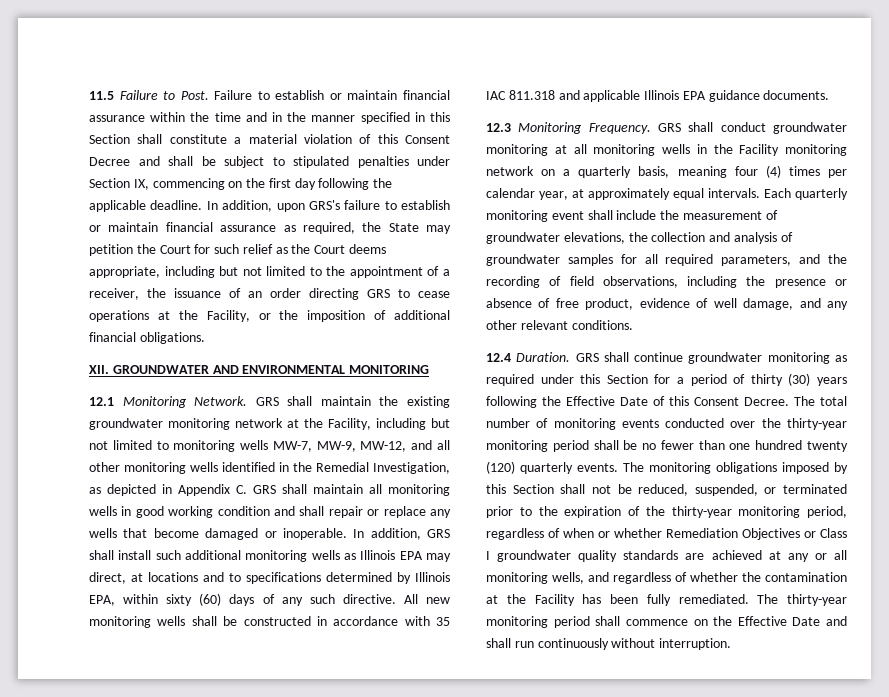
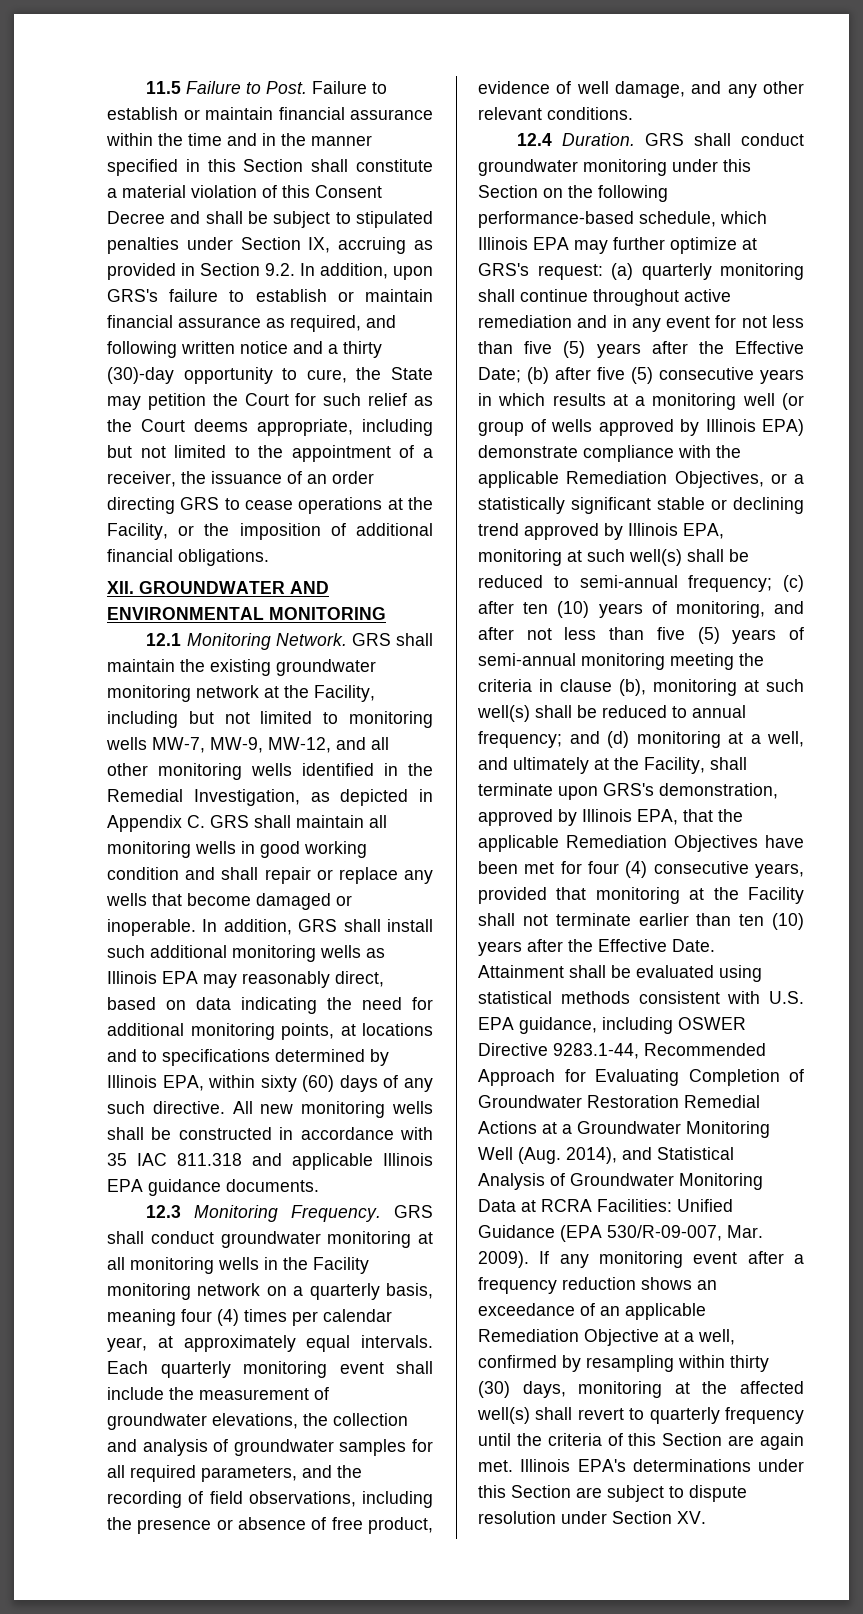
- Failure to establish or maintain financial assurance within the time and in the manner specified in this Section shall constitute a material violation of this Consent Decree and shall be subject to stipulated penalties under Section IX, commencing on the first day following the applicable deadline. In addition, upon GRS's failure to establish or maintain financial assurance as required, the State may petition the Court for such relief as the Court deems appropriate, including but not limited to the appointment of a receiver, the issuance of an order directing GRS to cease operations at the Facility, or the imposition of additional financial obligations.
+ Failure to establish or maintain financial assurance within the time and in the manner specified in this Section shall constitute a material violation of this Consent Decree and shall be subject to stipulated penalties under Section IX, accruing as provided in Section 9.2. In addition, upon GRS's failure to establish or maintain financial assurance as required, and following written notice and a thirty (30)-day opportunity to cure, the State may petition the Court for such relief as the Court deems appropriate, including but not limited to the appointment of a receiver, the issuance of an order directing GRS to cease operations at the Facility, or the imposition of additional financial obligations.
- In addition, GRS shall install such additional monitoring wells as Illinois EPA may direct, at locations and to specifications determined by Illinois EPA, within sixty (60) days of any such directive.
+ In addition, GRS shall install such additional monitoring wells as Illinois EPA may reasonably direct, based on data indicating the need for additional monitoring points, at locations and to specifications determined by Illinois EPA, within sixty (60) days of any such directive.
- GRS shall continue groundwater monitoring as required under this Section for a period of thirty (30) years following the Effective Date of this Consent Decree. The total number of monitoring events conducted over the thirty-year monitoring period shall be no fewer than one hundred twenty (120) quarterly events. The monitoring obligations imposed by this Section shall not be reduced, suspended, or terminated prior to the expiration of the thirty-year monitoring period, regardless of when or whether Remediation Objectives or Class I groundwater quality standards are achieved at any or all monitoring wells, and regardless of whether the contamination at the Facility has been fully remediated. The thirty-year monitoring period shall commence on the Effective Date and shall run continuously without interruption.
+ GRS shall conduct groundwater monitoring under this Section on the following performance-based schedule, which Illinois EPA may further optimize at GRS's request: (a) quarterly monitoring shall continue throughout active remediation and in any event for not less than five (5) years after the Effective Date; (b) after five (5) consecutive years in which results at a monitoring well (or group of wells approved by Illinois EPA) demonstrate compliance with the applicable Remediation Objectives, or a statistically significant stable or declining trend approved by Illinois EPA, monitoring at such well(s) shall be reduced to semi-annual frequency; (c) after ten (10) years of monitoring, and after not less than five (5) years of semi-annual monitoring meeting the criteria in clause (b), monitoring at such well(s) shall be reduced to annual frequency; and (d) monitoring at a well, and ultimately at the Facility, shall terminate upon GRS's demonstration, approved by Illinois EPA, that the applicable Remediation Objectives have been met for four (4) consecutive years, provided that monitoring at the Facility shall not terminate earlier than ten (10) years after the Effective Date. Attainment shall be evaluated using statistical methods consistent with U.S. EPA guidance, including OSWER Directive 9283.1-44, Recommended Approach for Evaluating Completion of Groundwater Restoration Remedial Actions at a Groundwater Monitoring Well (Aug. 2014), and Statistical Analysis of Groundwater Monitoring Data at RCRA Facilities: Unified Guidance (EPA 530/R-09-007, Mar. 2009). If any monitoring event after a frequency reduction shows an exceedance of an applicable Remediation Objective at a well, confirmed by resampling within thirty (30) days, monitoring at the affected well(s) shall revert to quarterly frequency until the criteria of this Section are again met. Illinois EPA's determinations under this Section are subject to dispute resolution under Section XV.

